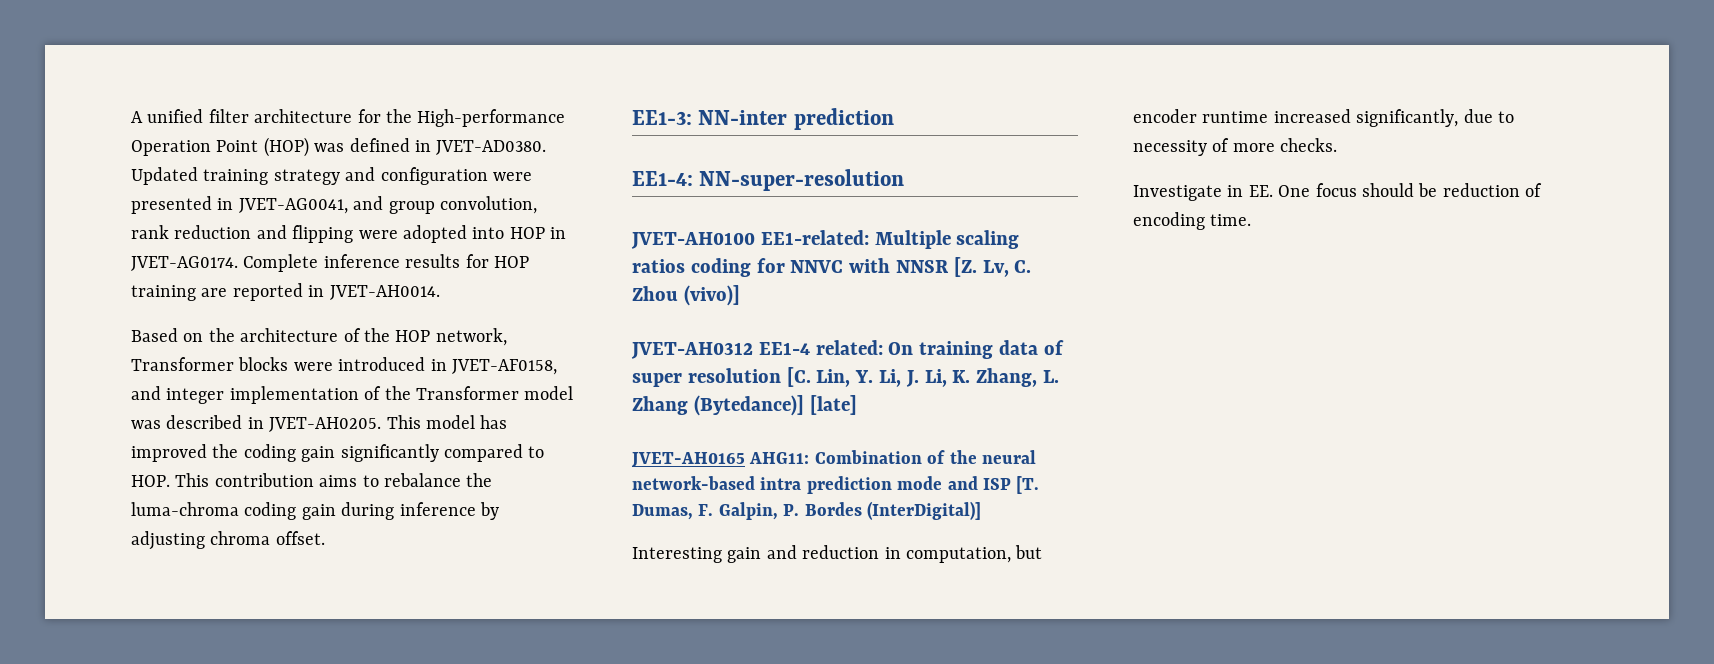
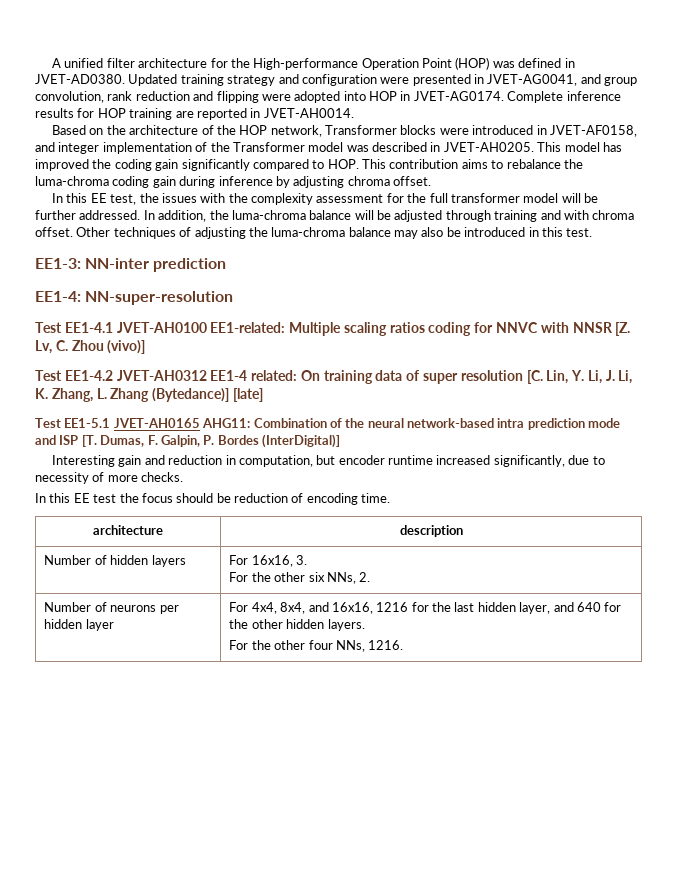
+ In this EE test, the issues with the complexity assessment for the full transformer model will be further addressed. In addition, the luma-chroma balance will be adjusted through training and with chroma offset. Other techniques of adjusting the luma-chroma balance may also be introduced in this test.
- JVET-AH0100 EE1-related: Multiple scaling ratios coding for NNVC with NNSR [Z. Lv, C. Zhou (vivo)]
+ Test EE1-4.1 JVET-AH0100 EE1-related: Multiple scaling ratios coding for NNVC with NNSR [Z. Lv, C. Zhou (vivo)]
- JVET-AH0312 EE1-4 related: On training data of super resolution [C. Lin, Y. Li, J. Li, K. Zhang, L. Zhang (Bytedance)] [late]
+ Test EE1-4.2 JVET-AH0312 EE1-4 related: On training data of super resolution [C. Lin, Y. Li, J. Li, K. Zhang, L. Zhang (Bytedance)] [late]
- JVET-AH0165 AHG11: Combination of the neural network-based intra prediction mode and ISP [T. Dumas, F. Galpin, P. Bordes (InterDigital)]
+ Test EE1-5.1 JVET-AH0165 AHG11: Combination of the neural network-based intra prediction mode and ISP [T. Dumas, F. Galpin, P. Bordes (InterDigital)]
- Investigate in EE. One focus should be reduction of encoding time.
+ In this EE test the focus should be reduction of encoding time.
+ architecture | description
+ Number of hidden layers | For 16x16, 3.
+ For the other six NNs, 2.
+ Number of neurons per hidden layer | For 4x4, 8x4, and 16x16, 1216 for the last hidden layer, and 640 for the other hidden layers.
+ For the other four NNs, 1216.

